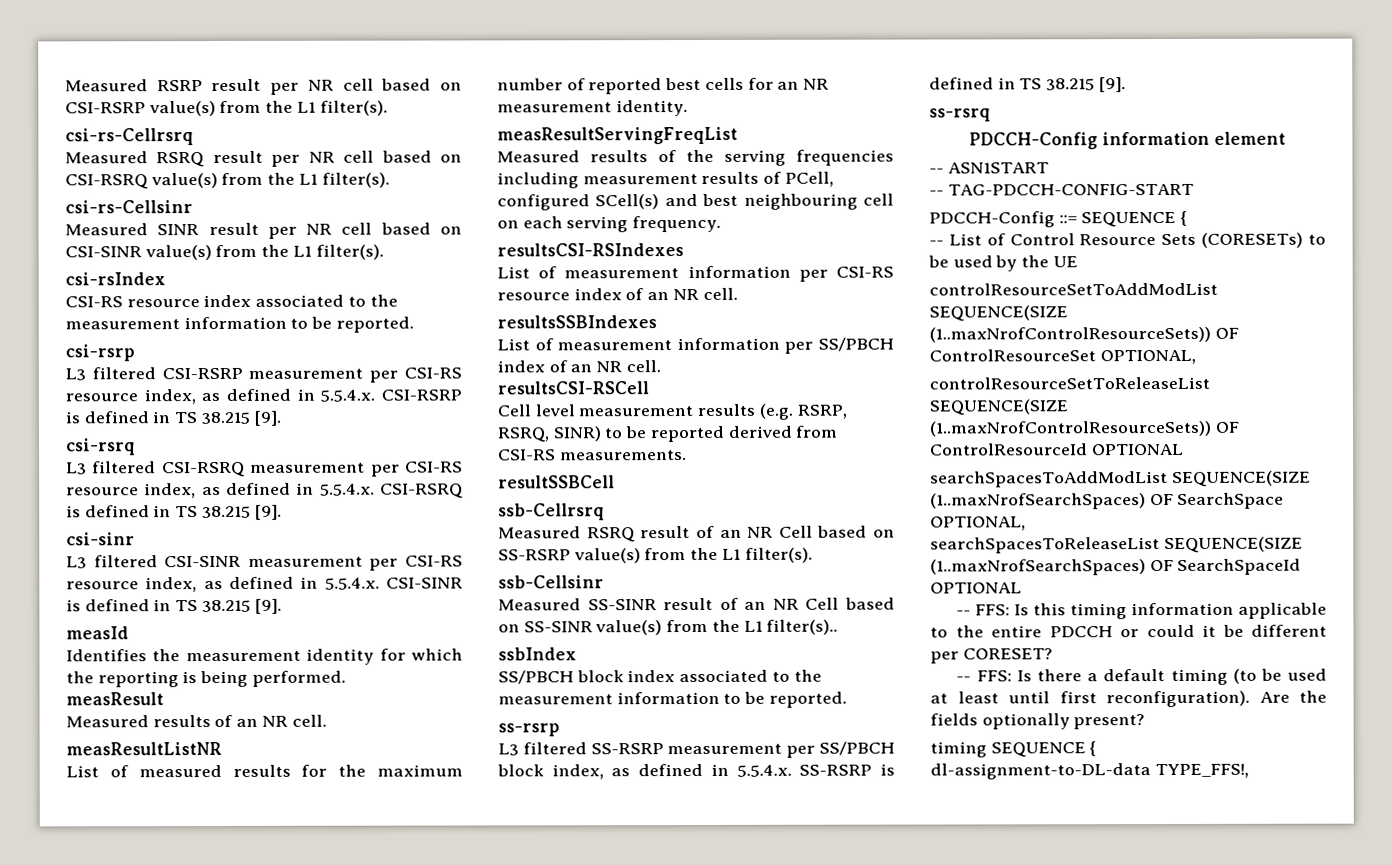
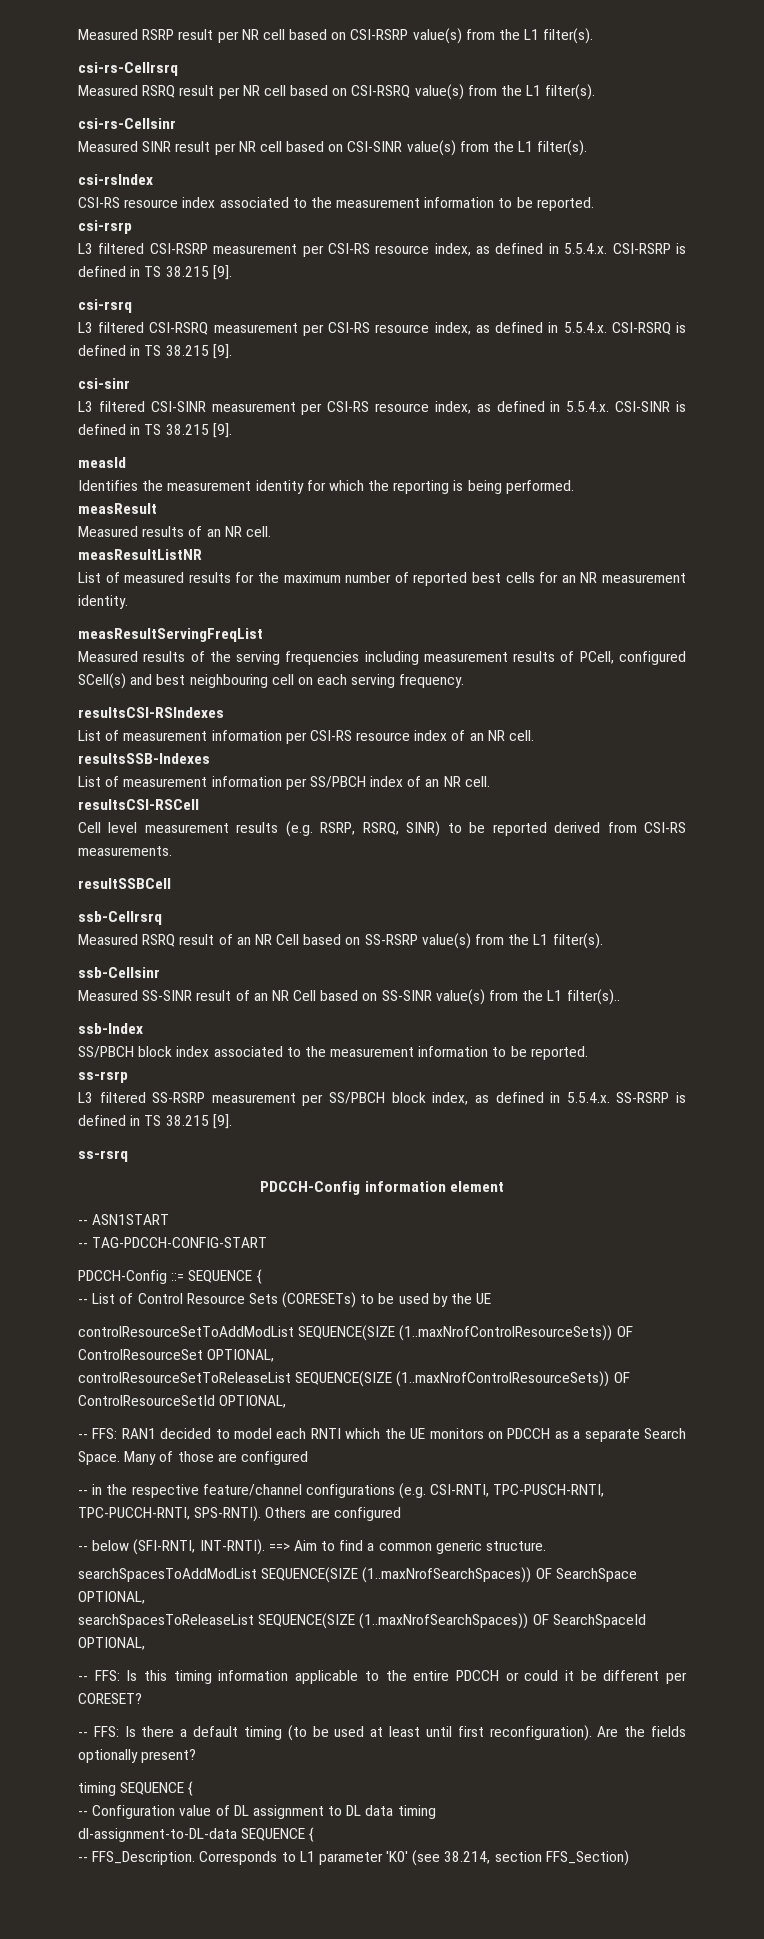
- resultsSSBIndexes
+ resultsSSB-Indexes
- ssbIndex
+ ssb-Index
- controlResourceSetToReleaseList SEQUENCE(SIZE (1..maxNrofControlResourceSets)) OF ControlResourceId OPTIONAL
+ controlResourceSetToReleaseList SEQUENCE(SIZE (1..maxNrofControlResourceSets)) OF ControlResourceSetId OPTIONAL,
+ -- FFS: RAN1 decided to model each RNTI which the UE monitors on PDCCH as a separate Search Space. Many of those are configured
+ -- in the respective feature/channel configurations (e.g. CSI-RNTI, TPC-PUSCH-RNTI, TPC-PUCCH-RNTI, SPS-RNTI). Others are configured
+ -- below (SFI-RNTI, INT-RNTI). ==> Aim to find a common generic structure.
- searchSpacesToAddModList SEQUENCE(SIZE (1..maxNrofSearchSpaces) OF SearchSpace OPTIONAL,
+ searchSpacesToAddModList SEQUENCE(SIZE (1..maxNrofSearchSpaces)) OF SearchSpace OPTIONAL,
- searchSpacesToReleaseList SEQUENCE(SIZE (1..maxNrofSearchSpaces) OF SearchSpaceId OPTIONAL
+ searchSpacesToReleaseList SEQUENCE(SIZE (1..maxNrofSearchSpaces)) OF SearchSpaceId OPTIONAL,
- dl-assignment-to-DL-data TYPE_FFS!,
+ -- Configuration value of DL assignment to DL data timing
+ dl-assignment-to-DL-data SEQUENCE {
+ -- FFS_Description. Corresponds to L1 parameter 'K0' (see 38.214, section FFS_Section)

